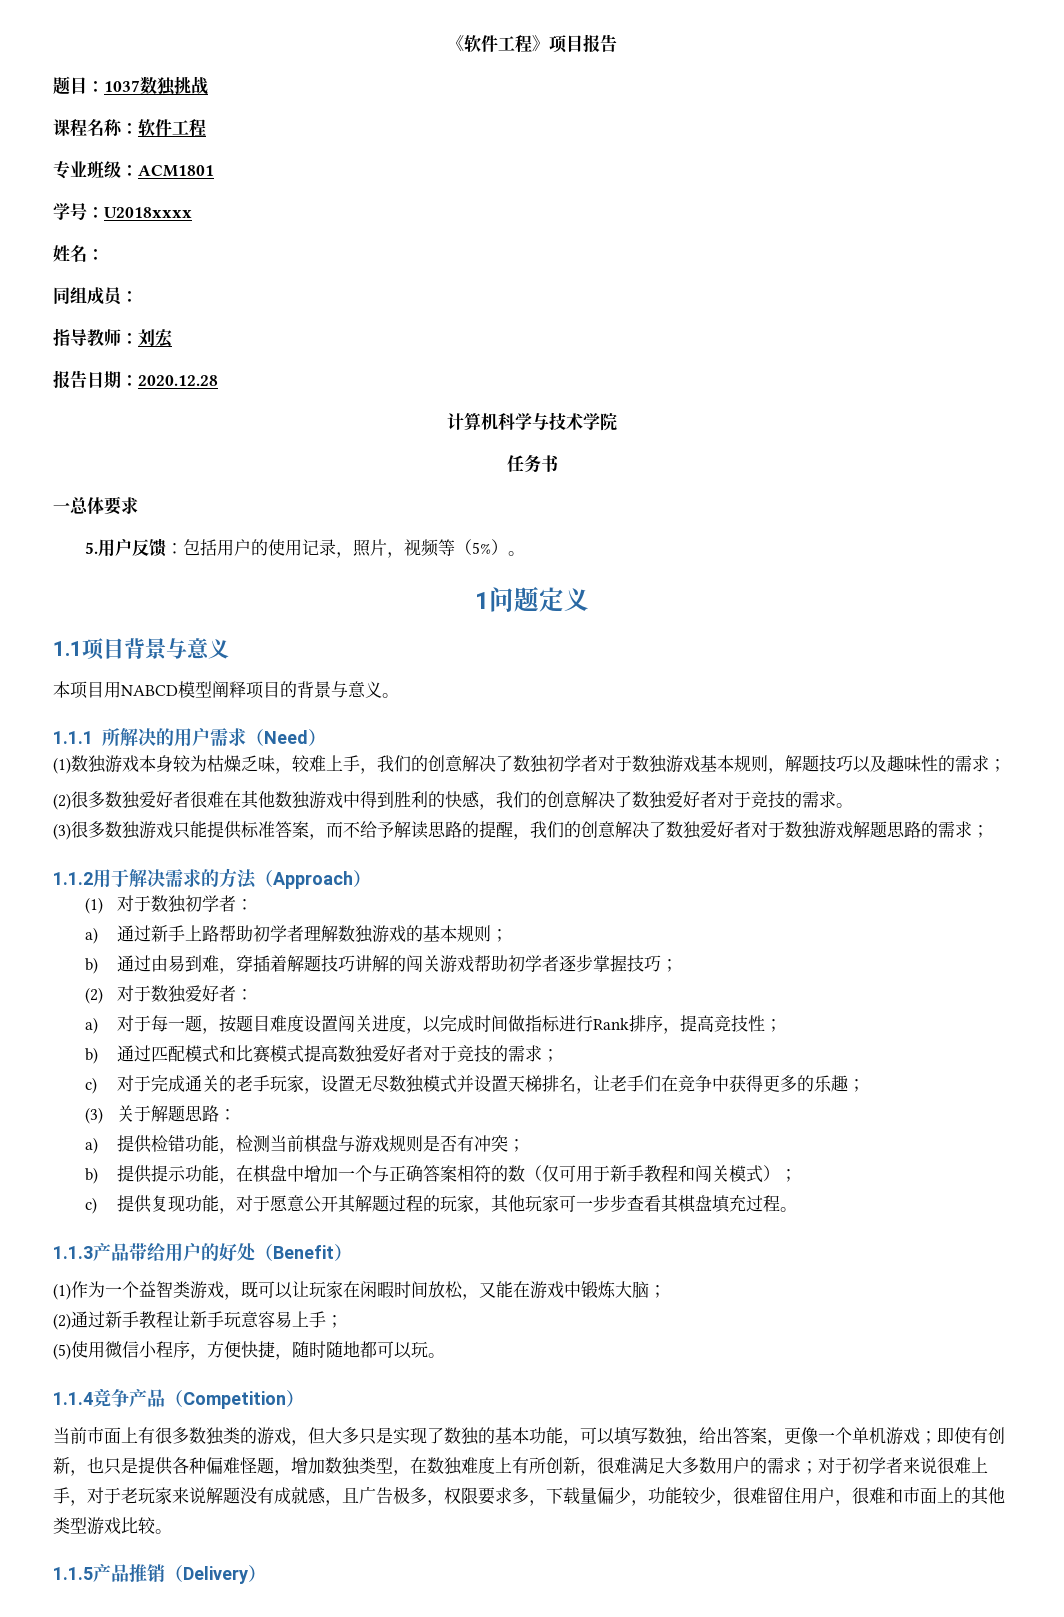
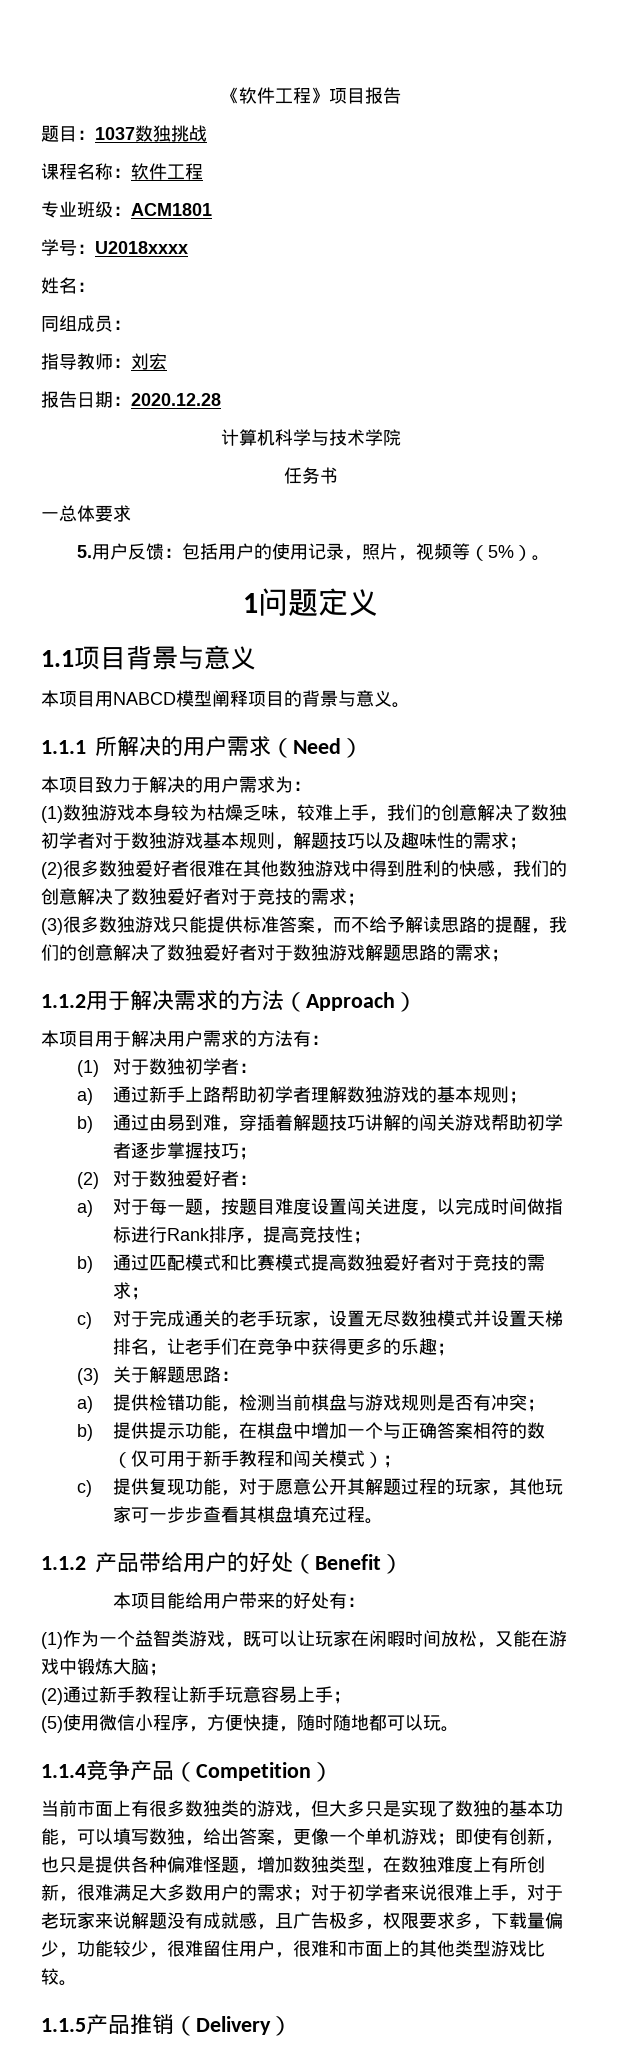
+ 本项目致力于解决的用户需求为：
- (2)很多数独爱好者很难在其他数独游戏中得到胜利的快感，我们的创意解决了数独爱好者对于竞技的需求。
+ (2)很多数独爱好者很难在其他数独游戏中得到胜利的快感，我们的创意解决了数独爱好者对于竞技的需求；
+ 本项目用于解决用户需求的方法有：
- 1.1.3产品带给用户的好处（Benefit）
+ 1.1.2产品带给用户的好处（Benefit）
+ 本项目能给用户带来的好处有：

